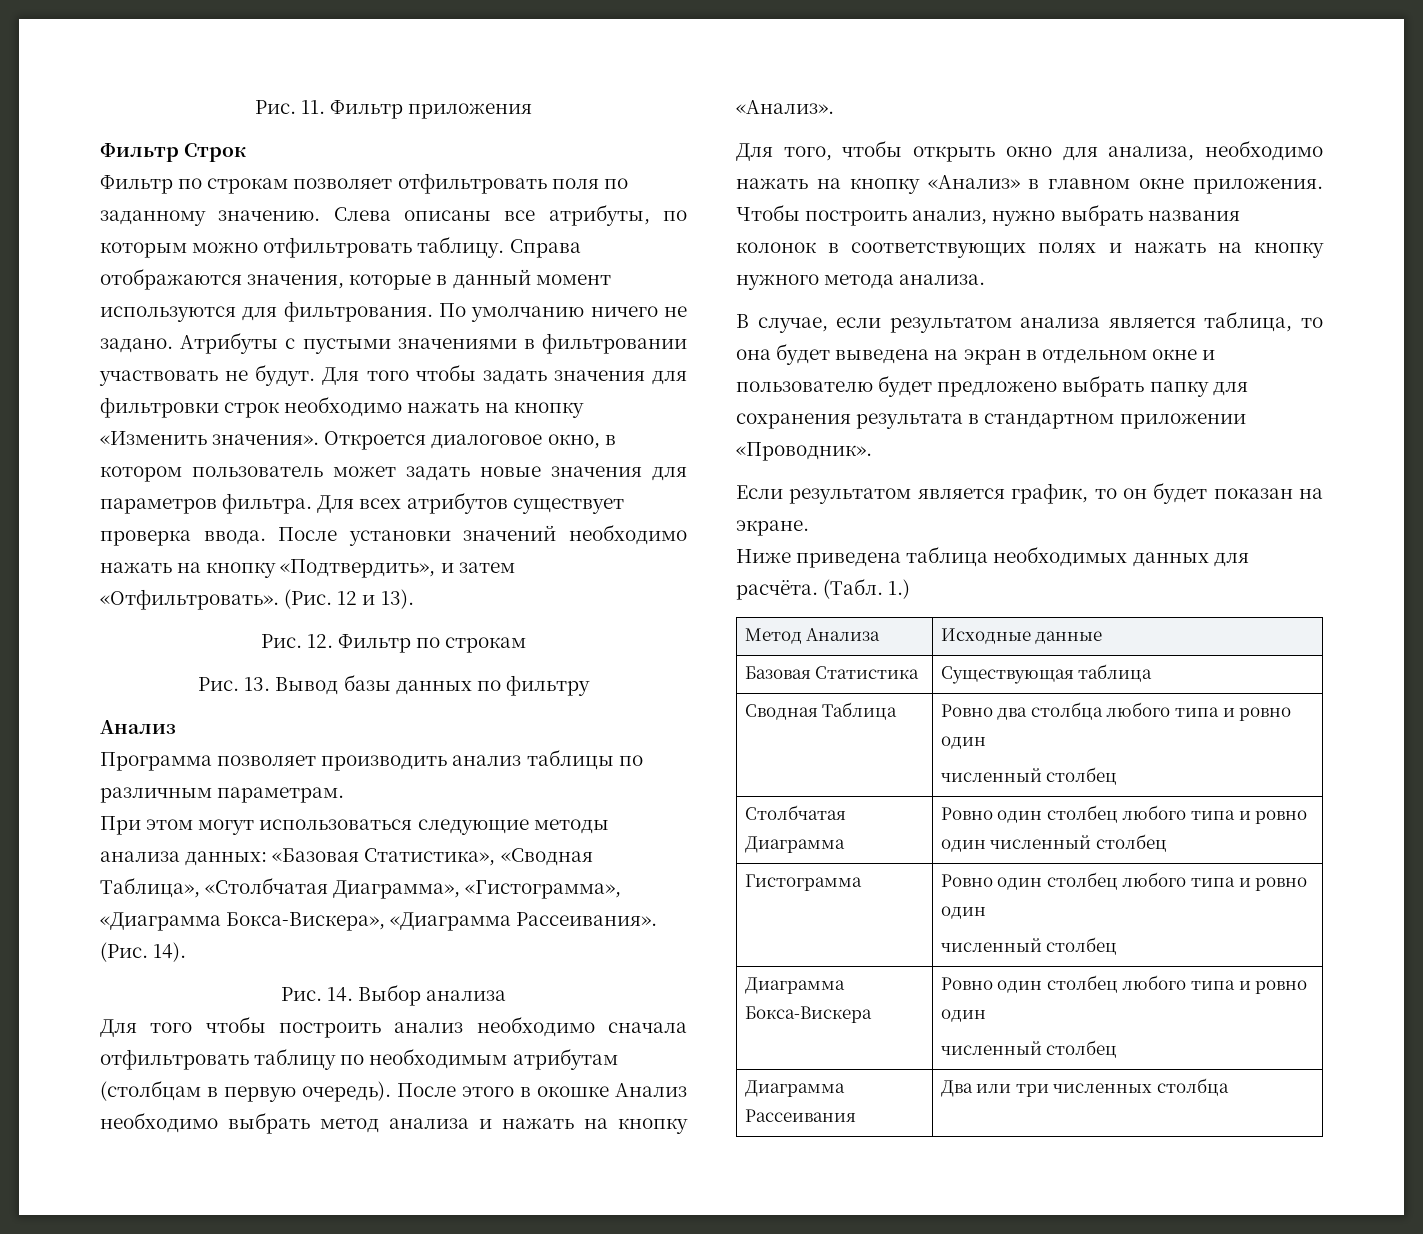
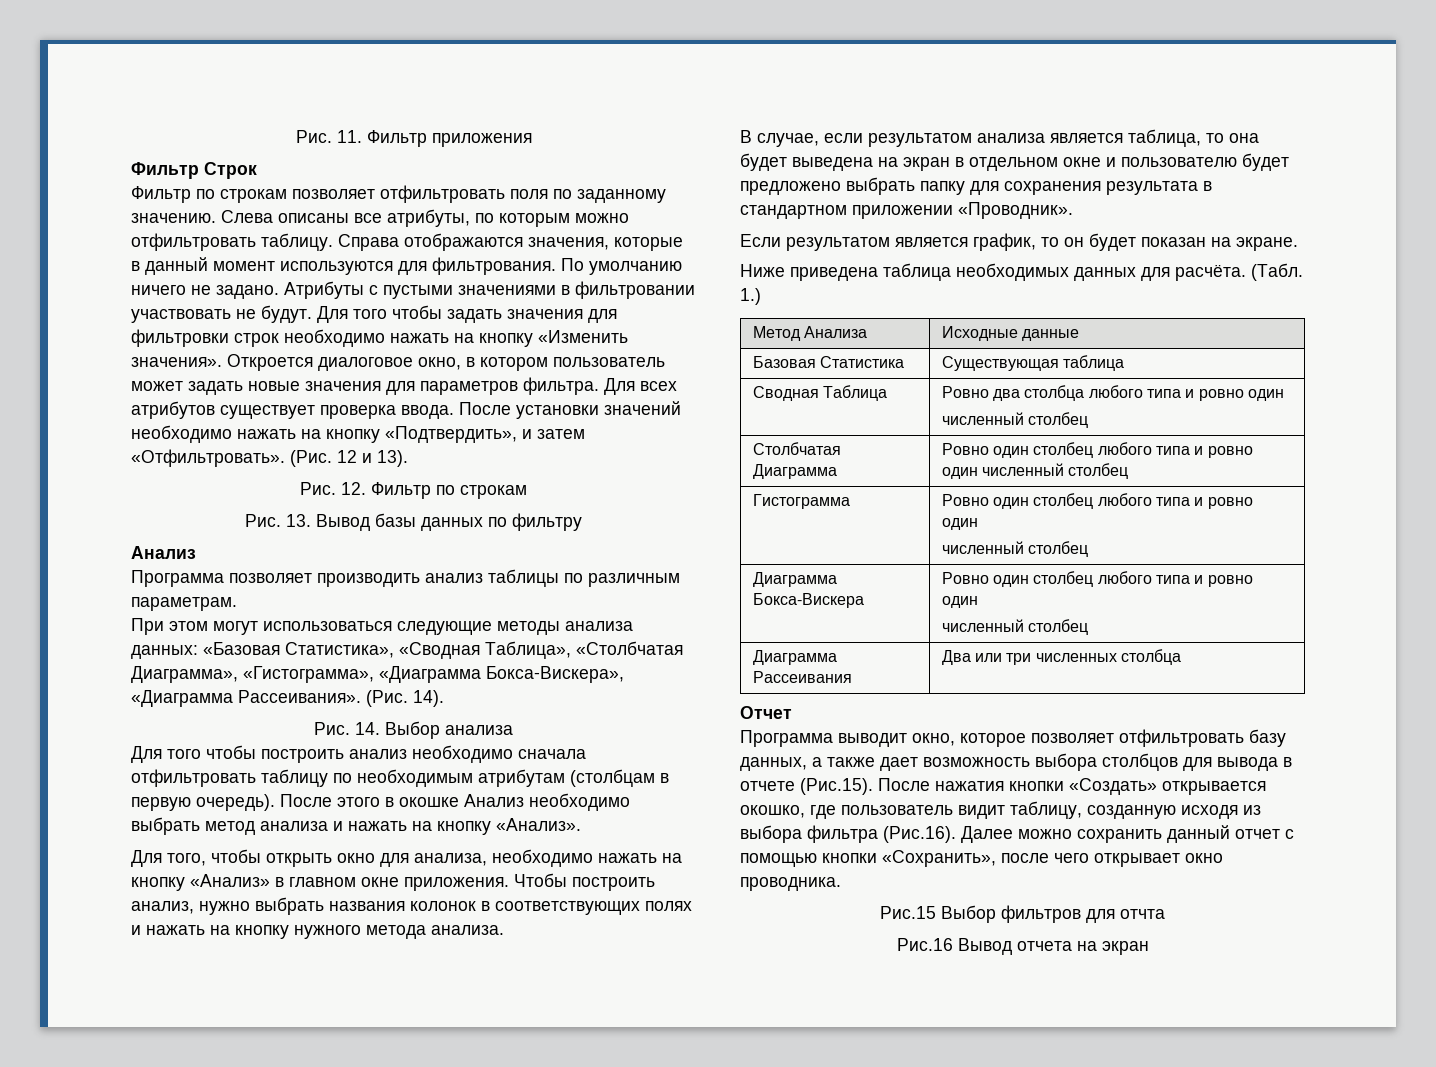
+ Отчет
+ Программа выводит окно, которое позволяет отфильтровать базу данных, а также дает возможность выбора столбцов для вывода в отчете (Рис.15). После нажатия кнопки «Создать» открывается окошко, где пользователь видит таблицу, созданную исходя из выбора фильтра (Рис.16). Далее можно сохранить данный отчет с помощью кнопки «Сохранить», после чего открывает окно проводника.
+ Рис.15 Выбор фильтров для отчта
+ Рис.16 Вывод отчета на экран

